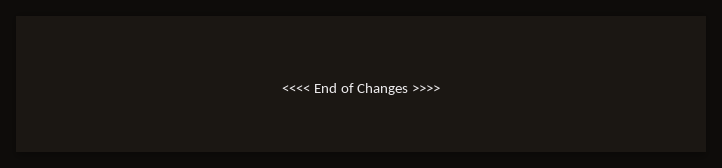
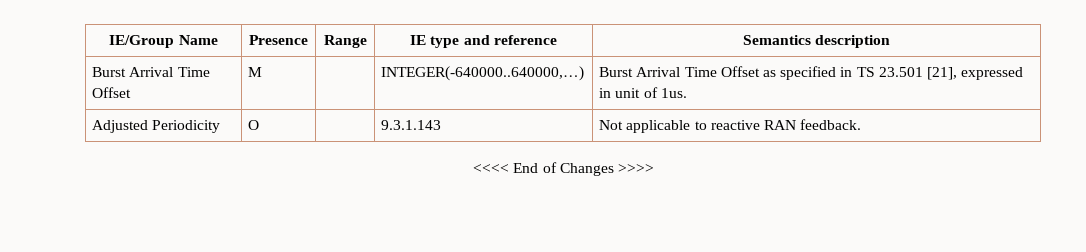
+ IE/Group Name | Presence | Range | IE type and reference | Semantics description
+ Burst Arrival Time Offset | M | | INTEGER(-640000..640000,…) | Burst Arrival Time Offset as specified in TS 23.501 [21], expressed in unit of 1us.
+ Adjusted Periodicity | O | | 9.3.1.143 | Not applicable to reactive RAN feedback.

